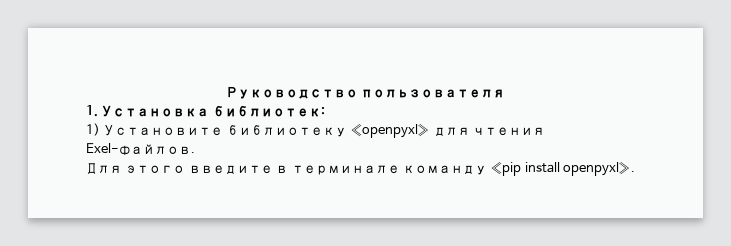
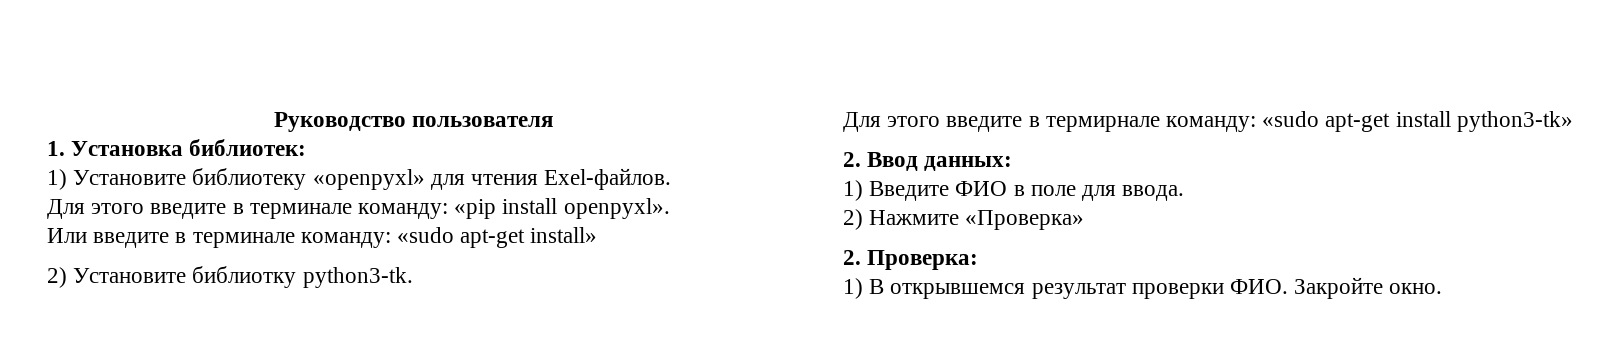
- Для этого введите в терминале команду «pip install openpyxl».
+ Для этого введите в терминале команду: «pip install openpyxl».
+ Или введите в терминале команду: «sudo apt-get install»
+ 2) Установите библиотку python3-tk.
+ Для этого введите в термирнале команду: «sudo apt-get install python3-tk»
+ 2. Ввод данных:
+ 1) Введите ФИО в поле для ввода.
+ 2) Нажмите «Проверка»
+ 2. Проверка:
+ 1) В открывшемся результат проверки ФИО. Закройте окно.

